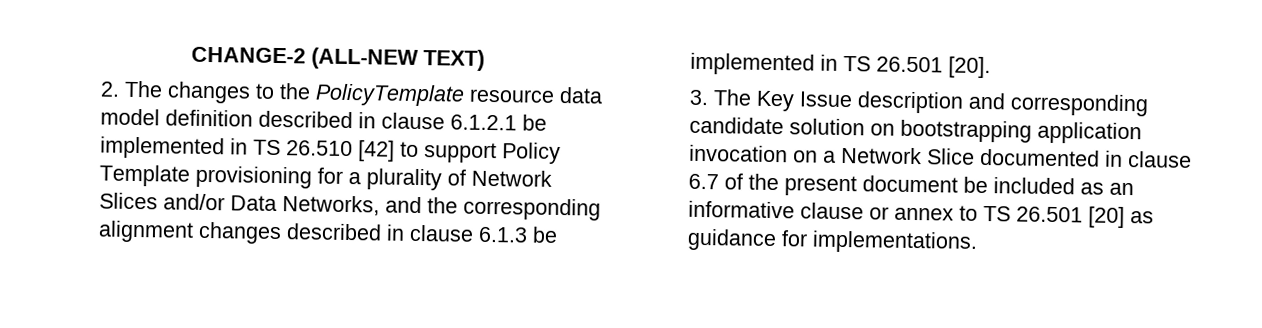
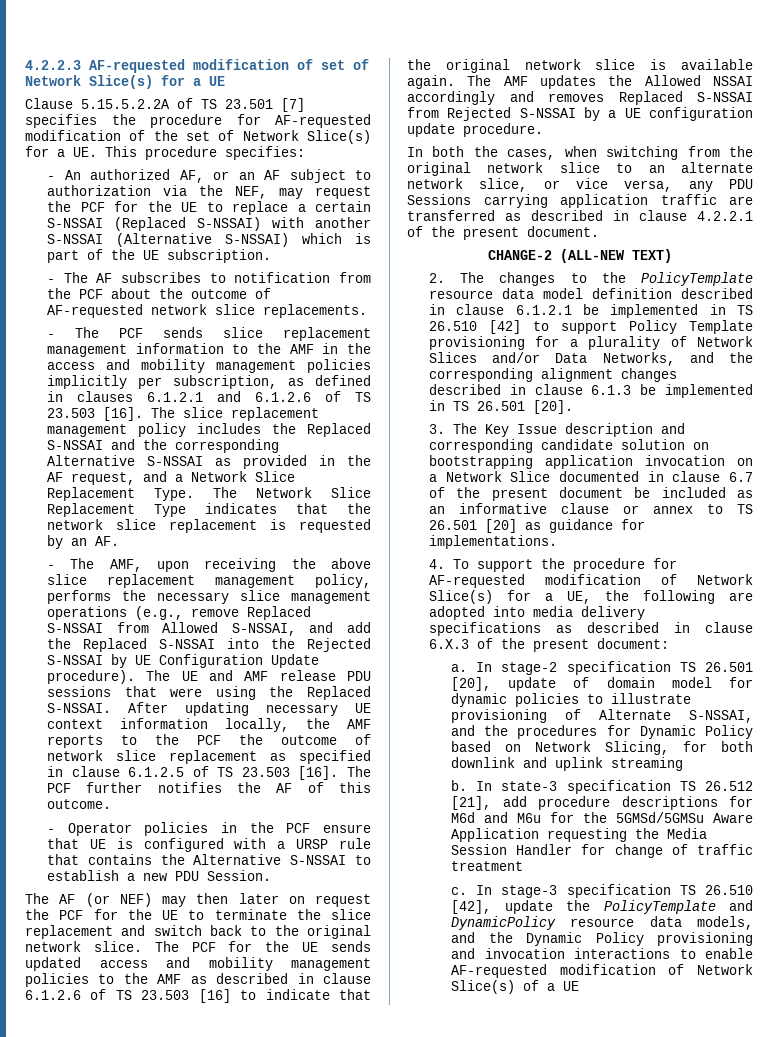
+ 4.2.2.3 AF-requested modification of set of Network Slice(s) for a UE
+ Clause 5.15.5.2.2A of TS 23.501 [7] specifies the procedure for AF-requested modification of the set of Network Slice(s) for a UE. This procedure specifies:
+ - An authorized AF, or an AF subject to authorization via the NEF, may request the PCF for the UE to replace a certain S-NSSAI (Replaced S-NSSAI) with another S-NSSAI (Alternative S-NSSAI) which is part of the UE subscription.
+ - The AF subscribes to notification from the PCF about the outcome of AF-requested network slice replacements.
+ - The PCF sends slice replacement management information to the AMF in the access and mobility management policies implicitly per subscription, as defined in clauses 6.1.2.1 and 6.1.2.6 of TS 23.503 [16]. The slice replacement management policy includes the Replaced S-NSSAI and the corresponding Alternative S-NSSAI as provided in the AF request, and a Network Slice Replacement Type. The Network Slice Replacement Type indicates that the network slice replacement is requested by an AF.
+ - The AMF, upon receiving the above slice replacement management policy, performs the necessary slice management operations (e.g., remove Replaced S-NSSAI from Allowed S-NSSAI, and add the Replaced S-NSSAI into the Rejected S-NSSAI by UE Configuration Update procedure). The UE and AMF release PDU sessions that were using the Replaced S-NSSAI. After updating necessary UE context information locally, the AMF reports to the PCF the outcome of network slice replacement as specified in clause 6.1.2.5 of TS 23.503 [16]. The PCF further notifies the AF of this outcome.
+ - Operator policies in the PCF ensure that UE is configured with a URSP rule that contains the Alternative S-NSSAI to establish a new PDU Session.
+ The AF (or NEF) may then later on request the PCF for the UE to terminate the slice replacement and switch back to the original network slice. The PCF for the UE sends updated access and mobility management policies to the AMF as described in clause 6.1.2.6 of TS 23.503 [16] to indicate that the original network slice is available again. The AMF updates the Allowed NSSAI accordingly and removes Replaced S-NSSAI from Rejected S-NSSAI by a UE configuration update procedure.
+ In both the cases, when switching from the original network slice to an alternate network slice, or vice versa, any PDU Sessions carrying application traffic are transferred as described in clause 4.2.2.1 of the present document.
+ 4. To support the procedure for AF-requested modification of Network Slice(s) for a UE, the following are adopted into media delivery specifications as described in clause 6.X.3 of the present document:
+ a. In stage-2 specification TS 26.501 [20], update of domain model for dynamic policies to illustrate provisioning of Alternate S-NSSAI, and the procedures for Dynamic Policy based on Network Slicing, for both downlink and uplink streaming
+ b. In state-3 specification TS 26.512 [21], add procedure descriptions for M6d and M6u for the 5GMSd/5GMSu Aware Application requesting the Media Session Handler for change of traffic treatment
+ c. In stage-3 specification TS 26.510 [42], update the PolicyTemplate and DynamicPolicy resource data models, and the Dynamic Policy provisioning and invocation interactions to enable AF-requested modification of Network Slice(s) of a UE

